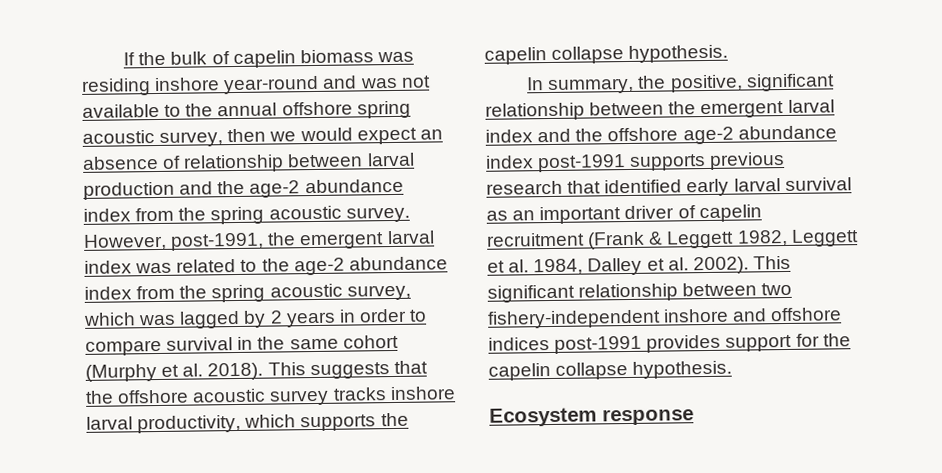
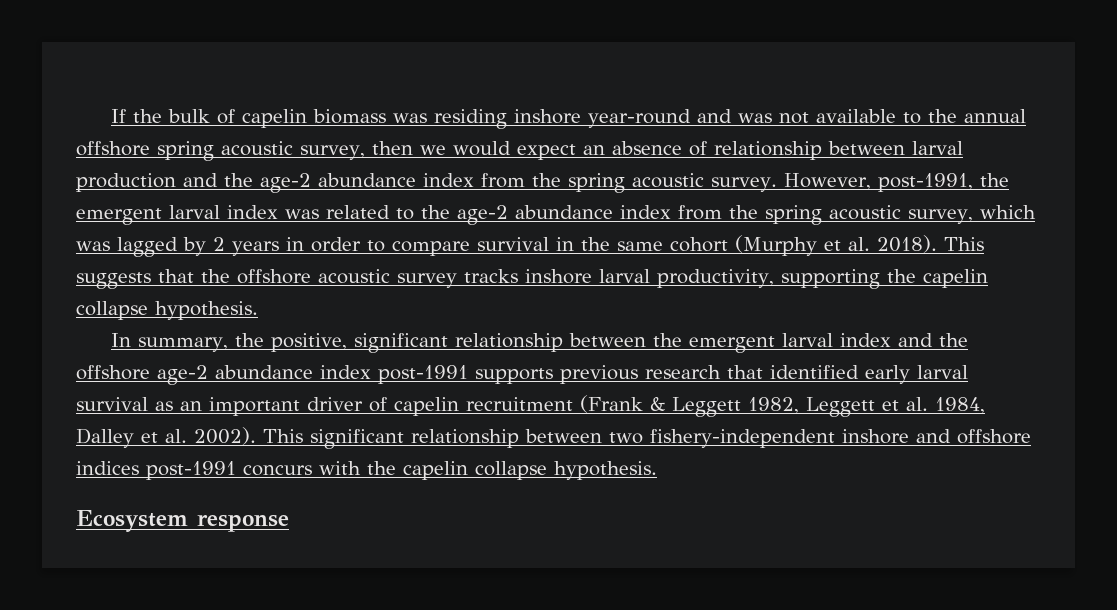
- This suggests that the offshore acoustic survey tracks inshore larval productivity, which supports the capelin collapse hypothesis.
+ This suggests that the offshore acoustic survey tracks inshore larval productivity, supporting the capelin collapse hypothesis.
- This significant relationship between two fishery-independent inshore and offshore indices post-1991 provides support for the capelin collapse hypothesis.
+ This significant relationship between two fishery-independent inshore and offshore indices post-1991 concurs with the capelin collapse hypothesis.

